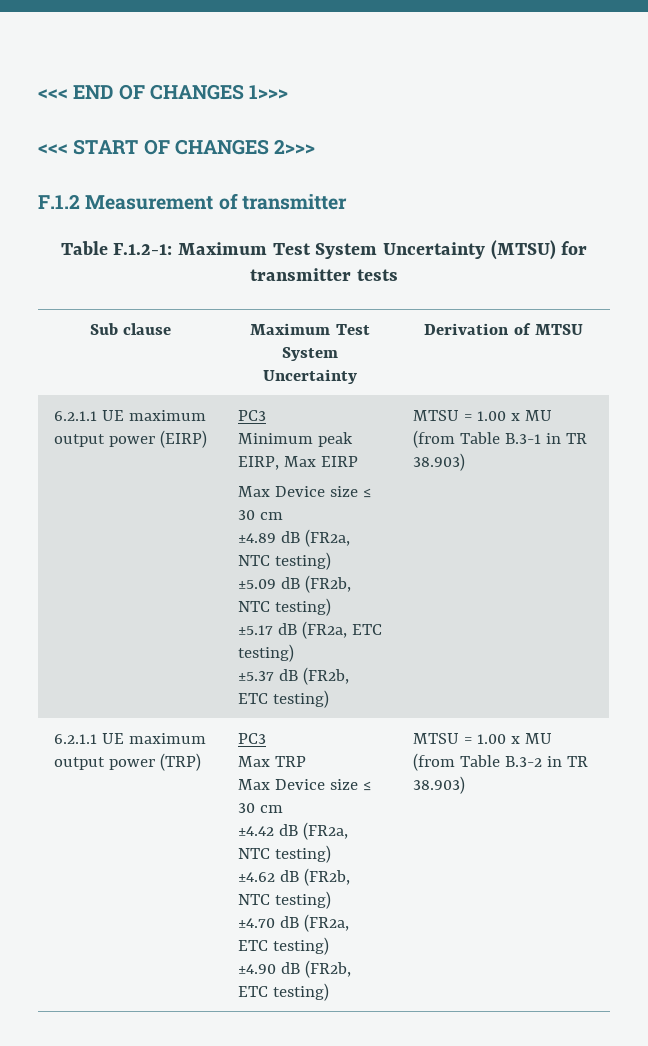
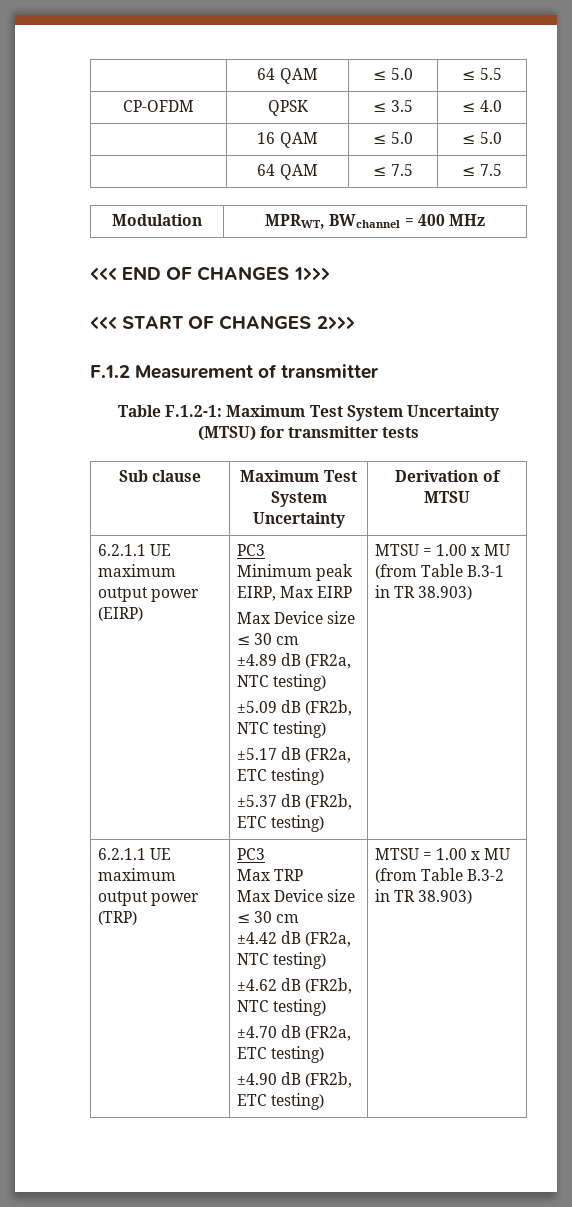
+ | 64 QAM | ≤ 5.0 | ≤ 5.5
+ CP-OFDM | QPSK | ≤ 3.5 | ≤ 4.0
+ | 16 QAM | ≤ 5.0 | ≤ 5.0
+ | 64 QAM | ≤ 7.5 | ≤ 7.5
+ Modulation | MPRWT, BWchannel = 400 MHz

